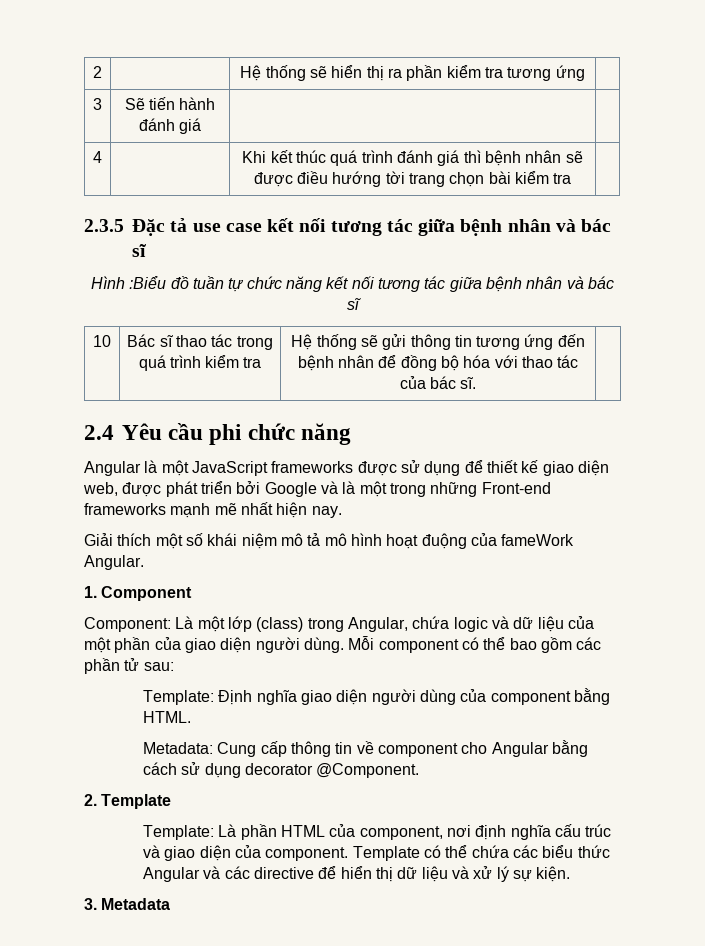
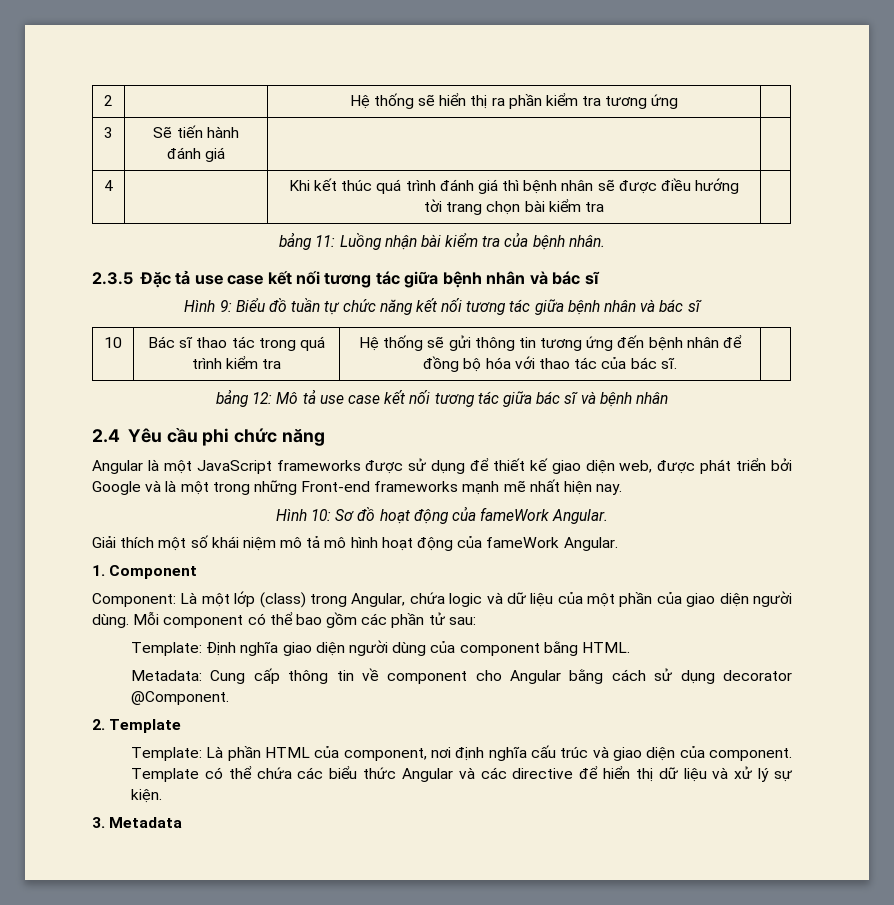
+ bảng 11: Luồng nhận bài kiểm tra của bệnh nhân.
- Hình :Biểu đồ tuần tự chức năng kết nối tương tác giữa bệnh nhân và bác sĩ
+ Hình 9: Biểu đồ tuần tự chức năng kết nối tương tác giữa bệnh nhân và bác sĩ
+ bảng 12: Mô tả use case kết nối tương tác giữa bác sĩ và bệnh nhân
+ Hình 10: Sơ đồ hoạt động của fameWork Angular.
- Giải thích một số khái niệm mô tả mô hình hoạt đuộng của fameWork Angular.
+ Giải thích một số khái niệm mô tả mô hình hoạt động của fameWork Angular.

